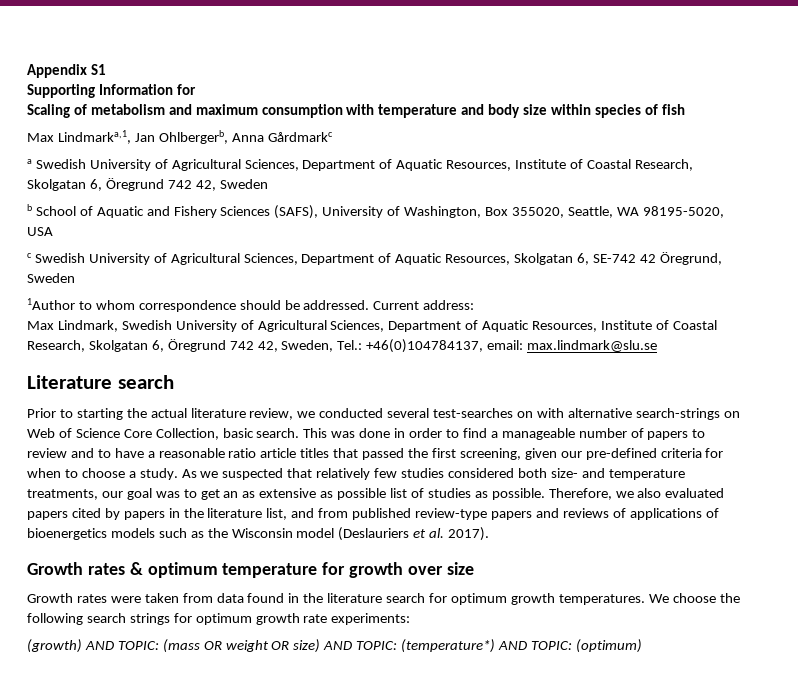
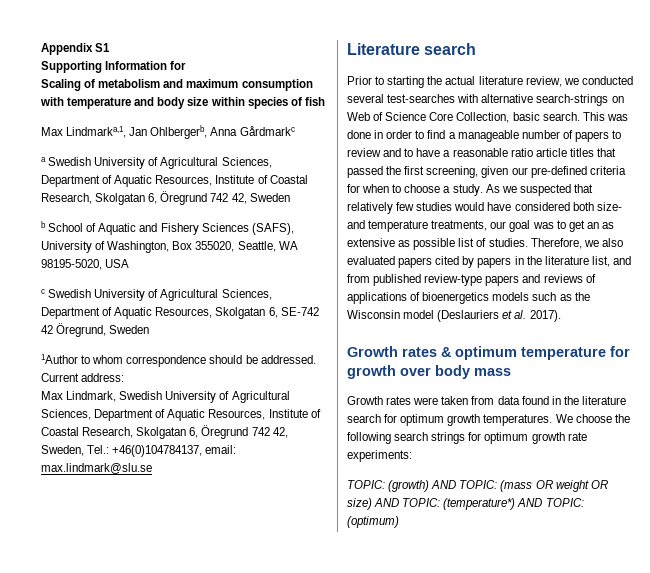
- Prior to starting the actual literature review, we conducted several test-searches on with alternative search-strings on Web of Science Core Collection, basic search.
+ Prior to starting the actual literature review, we conducted several test-searches with alternative search-strings on Web of Science Core Collection, basic search.
- As we suspected that relatively few studies considered both size- and temperature treatments, our goal was to get an as extensive as possible list of studies as possible.
+ As we suspected that relatively few studies would have considered both size- and temperature treatments, our goal was to get an as extensive as possible list of studies.
- Growth rates & optimum temperature for growth over size
+ Growth rates & optimum temperature for growth over body mass
- (growth) AND TOPIC: (mass OR weight OR size) AND TOPIC: (temperature*) AND TOPIC: (optimum)
+ TOPIC: (growth) AND TOPIC: (mass OR weight OR size) AND TOPIC: (temperature*) AND TOPIC: (optimum)

